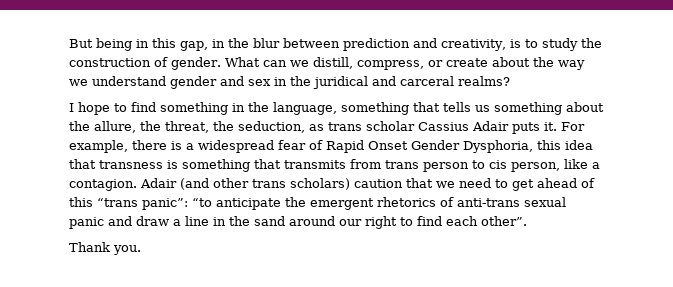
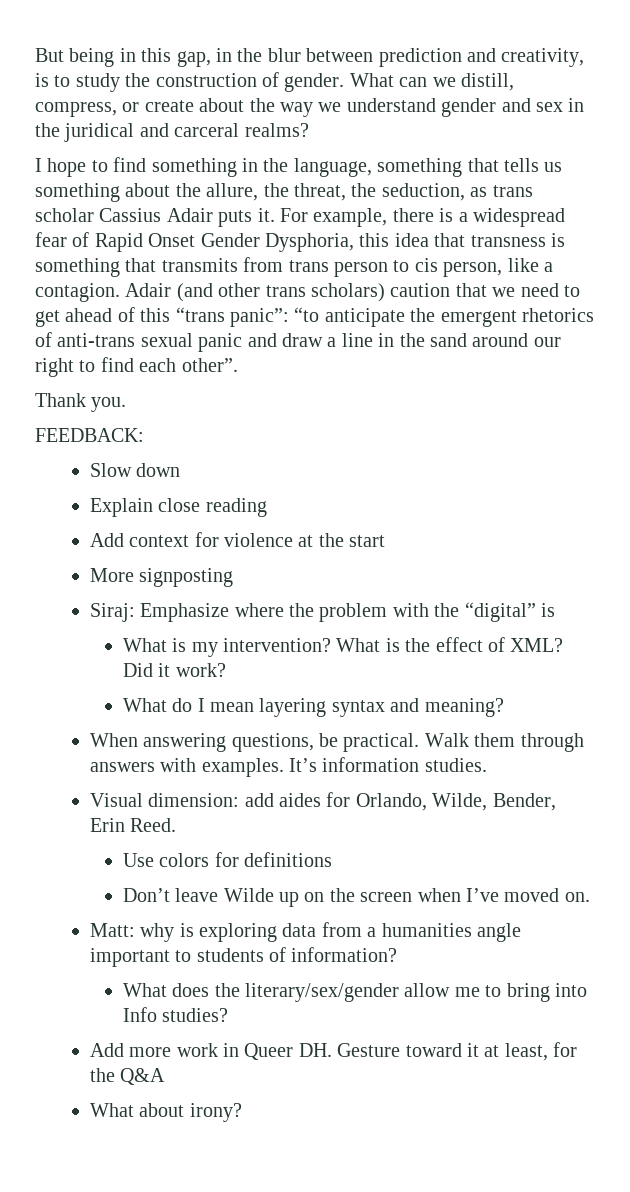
+ FEEDBACK:
+ Slow down
+ Explain close reading
+ Add context for violence at the start
+ More signposting
+ Siraj: Emphasize where the problem with the “digital” is
+ What is my intervention? What is the effect of XML? Did it work?
+ What do I mean layering syntax and meaning?
+ When answering questions, be practical. Walk them through answers with examples. It’s information studies.
+ Visual dimension: add aides for Orlando, Wilde, Bender, Erin Reed.
+ Use colors for definitions
+ Don’t leave Wilde up on the screen when I’ve moved on.
+ Matt: why is exploring data from a humanities angle important to students of information?
+ What does the literary/sex/gender allow me to bring into Info studies?
+ Add more work in Queer DH. Gesture toward it at least, for the Q&A
+ What about irony?

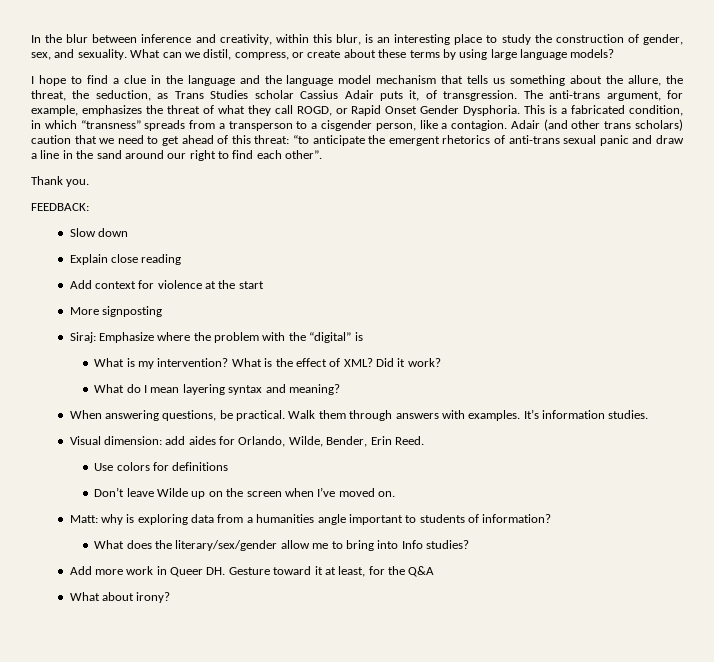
- But being in this gap, in the blur between prediction and creativity, is to study the construction of gender.
+ In the blur between inference and creativity, within this blur, is an interesting place to study the construction of gender, sex, and sexuality.
- What can we distill, compress, or create about the way we understand gender and sex in the juridical and carceral realms?
- I hope to find something in the language, something that tells us something about the allure, the threat, the seduction, as trans scholar Cassius Adair puts it. For example, there is a widespread fear of Rapid Onset Gender Dysphoria, this idea that transness is something that transmits from trans person to cis person, like a contagion.
+ What can we distil, compress, or create about these terms by using large language models?
+ I hope to find a clue in the language and the language model mechanism that tells us something about the allure, the threat, the seduction, as Trans Studies scholar Cassius Adair puts it, of transgression. The anti-trans argument, for example, emphasizes the threat of what they call ROGD, or Rapid Onset Gender Dysphoria. This is a fabricated condition, in which “transness” spreads from a transperson to a cisgender person, like a contagion.
- Adair (and other trans scholars) caution that we need to get ahead of this “trans panic”: “to anticipate the emergent rhetorics of anti-trans sexual panic and draw a line in the sand around our right to find each other”.
+ Adair (and other trans scholars) caution that we need to get ahead of this threat: “to anticipate the emergent rhetorics of anti-trans sexual panic and draw a line in the sand around our right to find each other”.

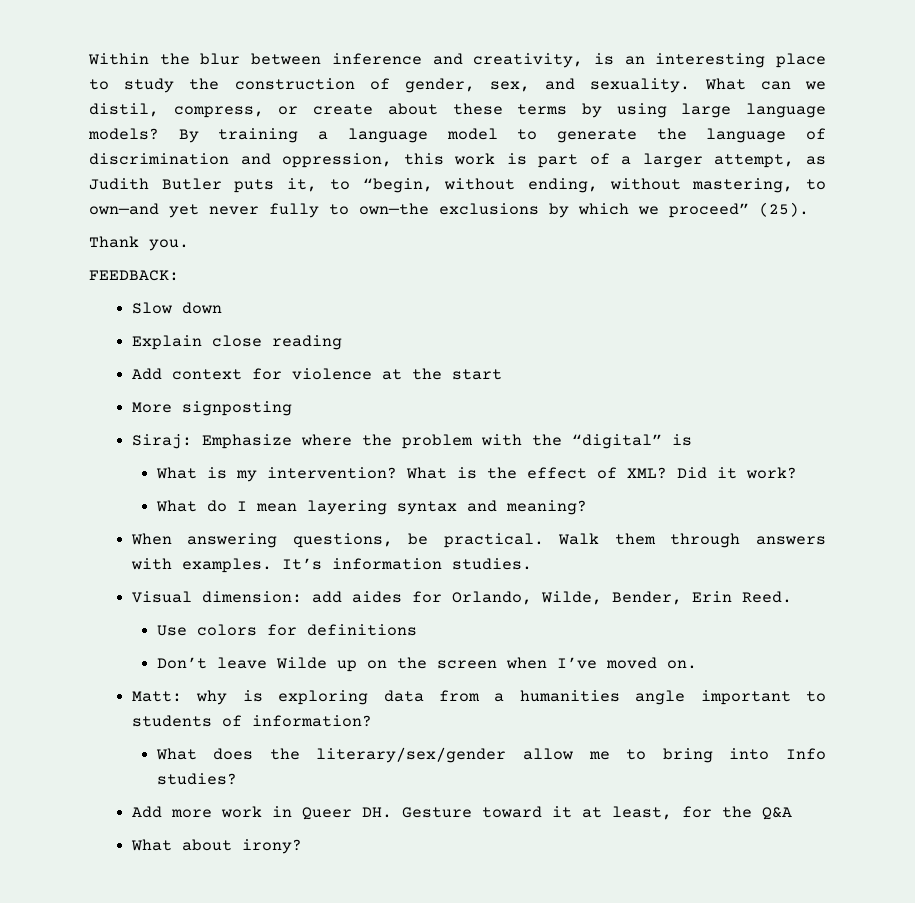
- In the blur between inference and creativity, within this blur, is an interesting place to study the construction of gender, sex, and sexuality.
+ Within the blur between inference and creativity, is an interesting place to study the construction of gender, sex, and sexuality.
- What can we distil, compress, or create about these terms by using large language models?
- I hope to find a clue in the language and the language model mechanism that tells us something about the allure, the threat, the seduction, as Trans Studies scholar Cassius Adair puts it, of transgression. The anti-trans argument, for example, emphasizes the threat of what they call ROGD, or Rapid Onset Gender Dysphoria. This is a fabricated condition, in which “transness” spreads from a transperson to a cisgender person, like a contagion. Adair (and other trans scholars) caution that we need to get ahead of this threat: “to anticipate the emergent rhetorics of anti-trans sexual panic and draw a line in the sand around our right to find each other”.
+ What can we distil, compress, or create about these terms by using large language models? By training a language model to generate the language of discrimination and oppression, this work is part of a larger attempt, as Judith Butler puts it, to “begin, without ending, without mastering, to own—and yet never fully to own—the exclusions by which we proceed” (25).

